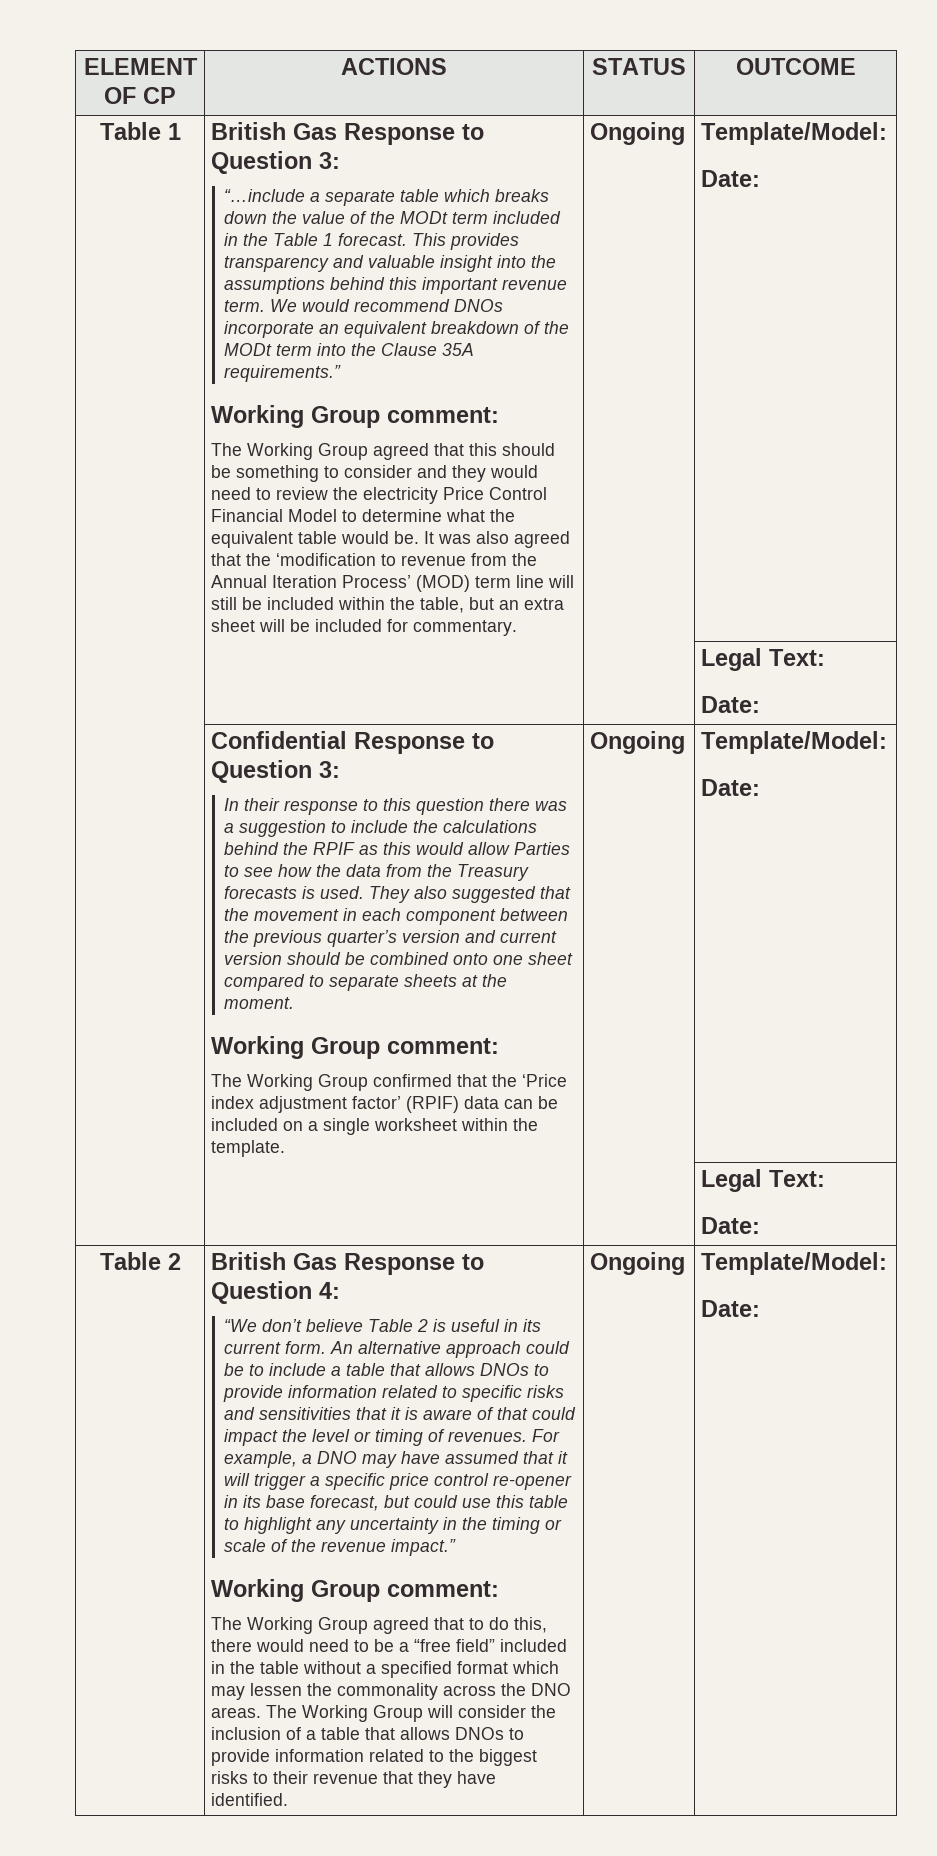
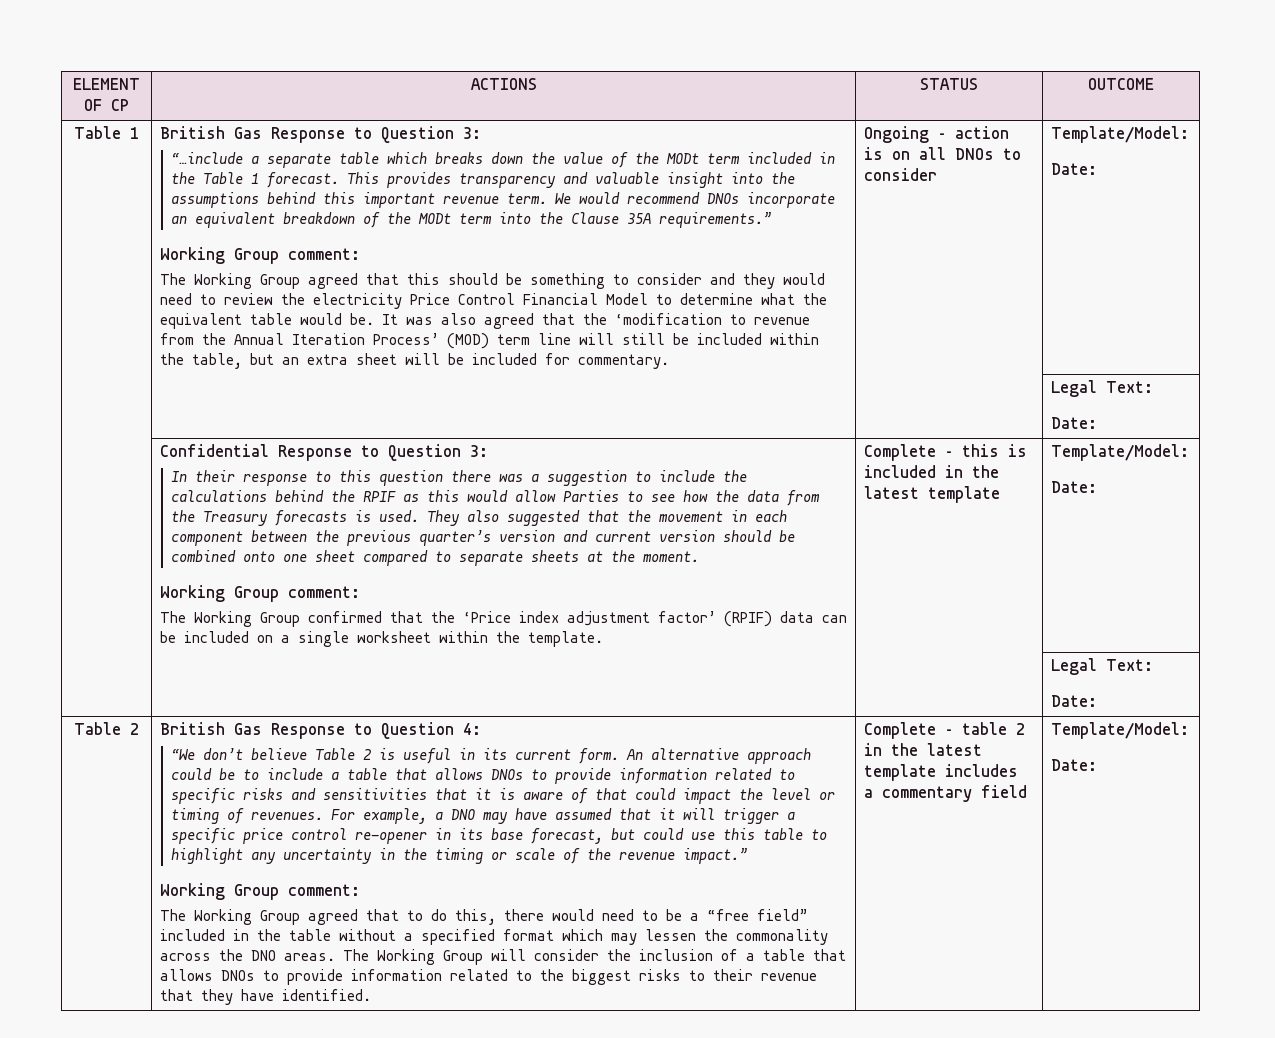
- It was also agreed that the ‘modification to revenue from the Annual Iteration Process’ (MOD) term line will still be included within the table, but an extra sheet will be included for commentary. | Ongoing
+ It was also agreed that the ‘modification to revenue from the Annual Iteration Process’ (MOD) term line will still be included within the table, but an extra sheet will be included for commentary. | Ongoing – action is on all DNOs to consider
- The Working Group confirmed that the ‘Price index adjustment factor’ (RPIF) data can be included on a single worksheet within the template. | Ongoing
+ The Working Group confirmed that the ‘Price index adjustment factor’ (RPIF) data can be included on a single worksheet within the template. | Complete – this is included in the latest template
- The Working Group will consider the inclusion of a table that allows DNOs to provide information related to the biggest risks to their revenue that they have identified. | Ongoing
+ The Working Group will consider the inclusion of a table that allows DNOs to provide information related to the biggest risks to their revenue that they have identified. | Complete – table 2 in the latest template includes a commentary field

